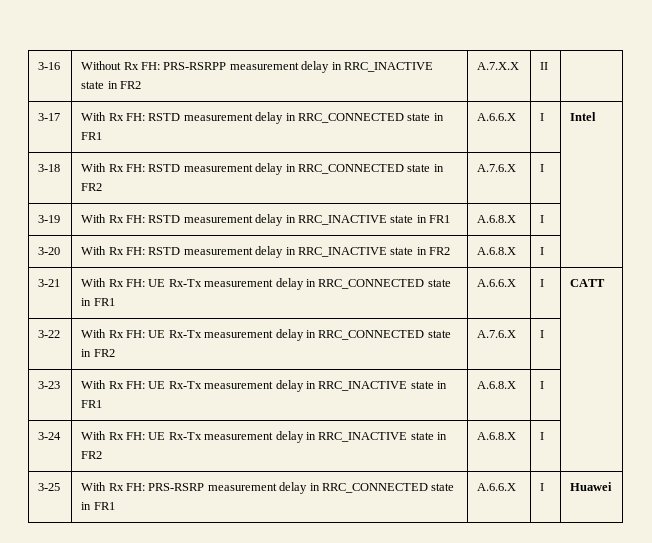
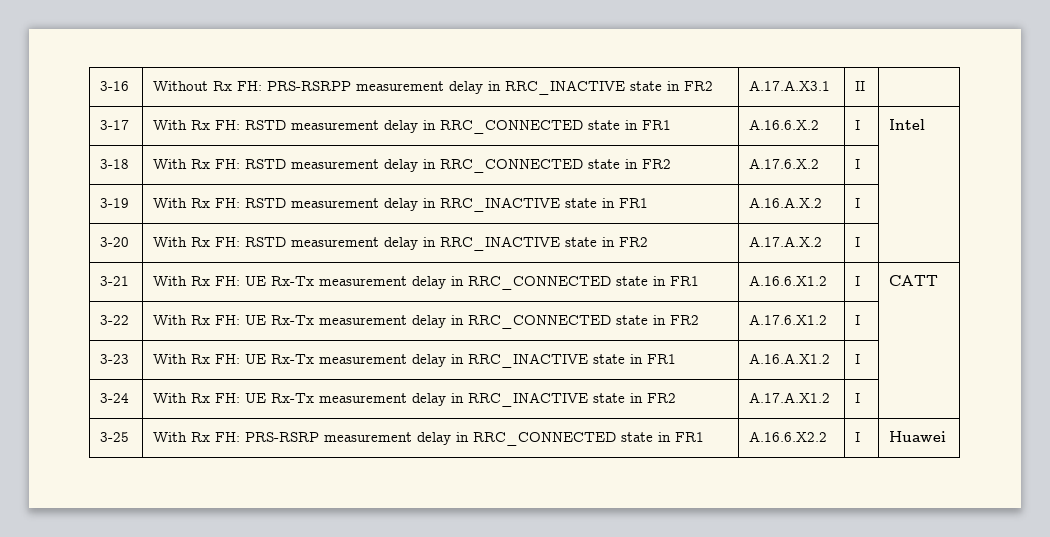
- 3-16 | Without Rx FH: PRS-RSRPP measurement delay in RRC_INACTIVE state in FR2 | A.7.X.X | II |
+ 3-16 | Without Rx FH: PRS-RSRPP measurement delay in RRC_INACTIVE state in FR2 | A.17.A.X3.1 | II |
- 3-17 | With Rx FH: RSTD measurement delay in RRC_CONNECTED state in FR1 | A.6.6.X | I | Intel
+ 3-17 | With Rx FH: RSTD measurement delay in RRC_CONNECTED state in FR1 | A.16.6.X.2 | I | Intel
- 3-18 | With Rx FH: RSTD measurement delay in RRC_CONNECTED state in FR2 | A.7.6.X | I |
+ 3-18 | With Rx FH: RSTD measurement delay in RRC_CONNECTED state in FR2 | A.17.6.X.2 | I |
- 3-19 | With Rx FH: RSTD measurement delay in RRC_INACTIVE state in FR1 | A.6.8.X | I |
+ 3-19 | With Rx FH: RSTD measurement delay in RRC_INACTIVE state in FR1 | A.16.A.X.2 | I |
- 3-20 | With Rx FH: RSTD measurement delay in RRC_INACTIVE state in FR2 | A.6.8.X | I |
+ 3-20 | With Rx FH: RSTD measurement delay in RRC_INACTIVE state in FR2 | A.17.A.X.2 | I |
- 3-21 | With Rx FH: UE Rx-Tx measurement delay in RRC_CONNECTED state in FR1 | A.6.6.X | I | CATT
+ 3-21 | With Rx FH: UE Rx-Tx measurement delay in RRC_CONNECTED state in FR1 | A.16.6.X1.2 | I | CATT
- 3-22 | With Rx FH: UE Rx-Tx measurement delay in RRC_CONNECTED state in FR2 | A.7.6.X | I |
+ 3-22 | With Rx FH: UE Rx-Tx measurement delay in RRC_CONNECTED state in FR2 | A.17.6.X1.2 | I |
- 3-23 | With Rx FH: UE Rx-Tx measurement delay in RRC_INACTIVE state in FR1 | A.6.8.X | I |
+ 3-23 | With Rx FH: UE Rx-Tx measurement delay in RRC_INACTIVE state in FR1 | A.16.A.X1.2 | I |
- 3-24 | With Rx FH: UE Rx-Tx measurement delay in RRC_INACTIVE state in FR2 | A.6.8.X | I |
+ 3-24 | With Rx FH: UE Rx-Tx measurement delay in RRC_INACTIVE state in FR2 | A.17.A.X1.2 | I |
- 3-25 | With Rx FH: PRS-RSRP measurement delay in RRC_CONNECTED state in FR1 | A.6.6.X | I | Huawei
+ 3-25 | With Rx FH: PRS-RSRP measurement delay in RRC_CONNECTED state in FR1 | A.16.6.X2.2 | I | Huawei

